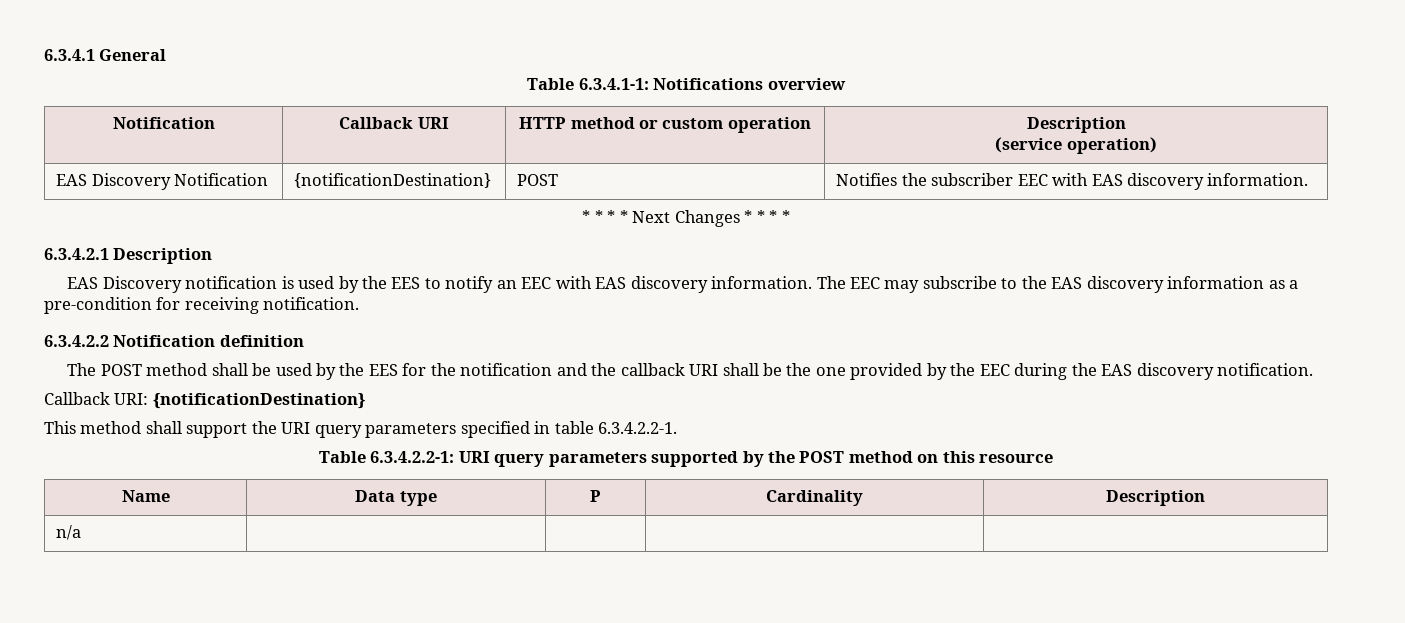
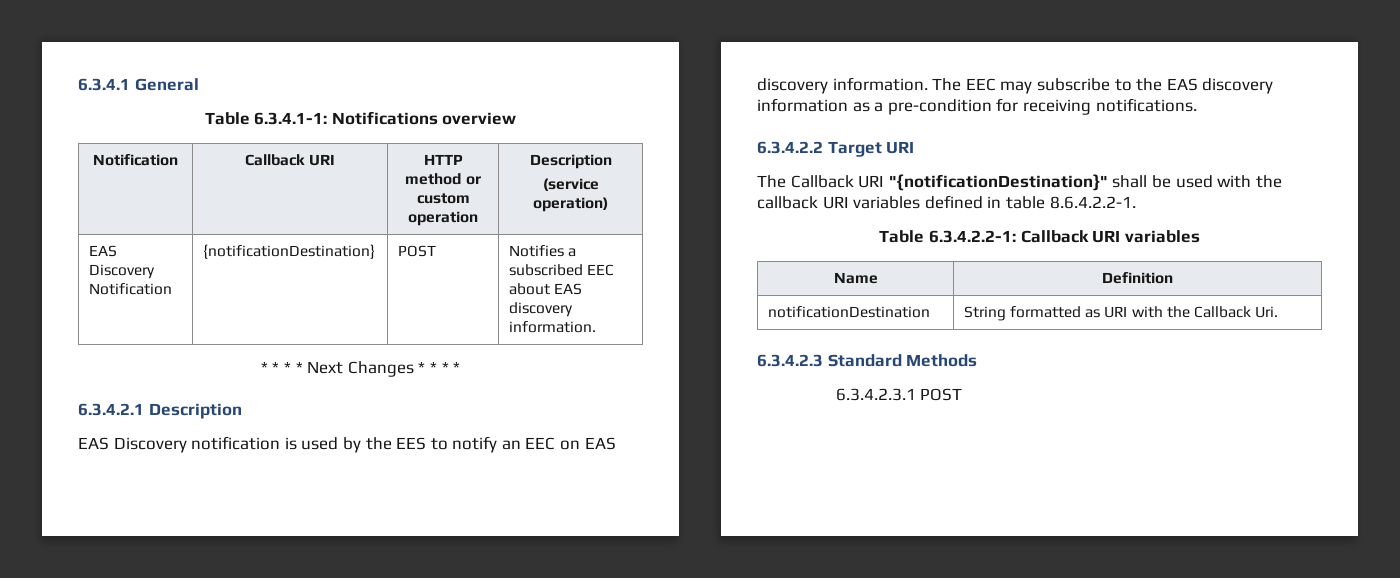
- EAS Discovery Notification | {notificationDestination} | POST | Notifies the subscriber EEC with EAS discovery information.
+ EAS Discovery Notification | {notificationDestination} | POST | Notifies a subscribed EEC about EAS discovery information.
- EAS Discovery notification is used by the EES to notify an EEC with EAS discovery information.
+ EAS Discovery notification is used by the EES to notify an EEC on EAS discovery information.
- The EEC may subscribe to the EAS discovery information as a pre-condition for receiving notification.
+ The EEC may subscribe to the EAS discovery information as a pre-condition for receiving notifications.
- 6.3.4.2.2 Notification definition
- The POST method shall be used by the EES for the notification and the callback URI shall be the one provided by the EEC during the EAS discovery notification.
- Callback URI: {notificationDestination}
- This method shall support the URI query parameters specified in table 6.3.4.2.2-1.
+ 6.3.4.2.2 Target URI
+ The Callback URI "{notificationDestination}" shall be used with the callback URI variables defined in table 8.6.4.2.2-1.
- Table 6.3.4.2.2-1: URI query parameters supported by the POST method on this resource
- Name | Data type | P | Cardinality | Description
- n/a | | | |
+ Table 6.3.4.2.2-1: Callback URI variables
+ Name | Definition
+ notificationDestination | String formatted as URI with the Callback Uri.
+ 6.3.4.2.3 Standard Methods
+ 6.3.4.2.3.1 POST

